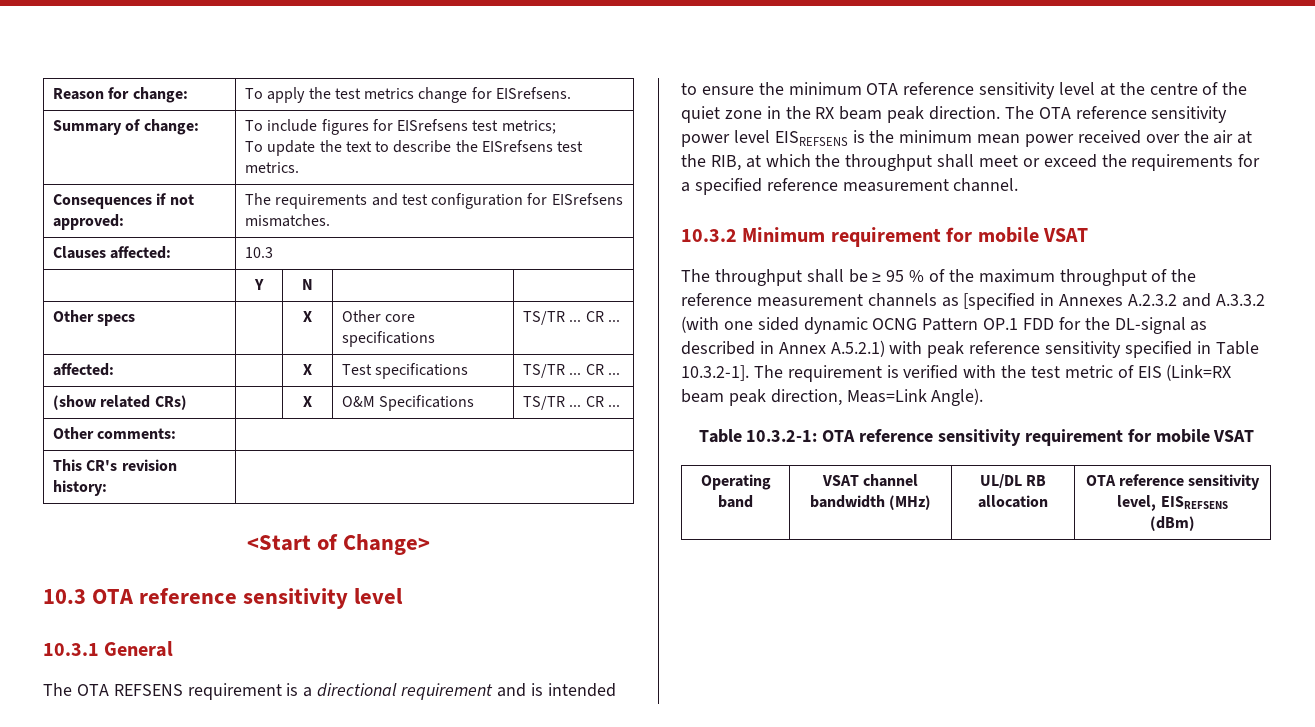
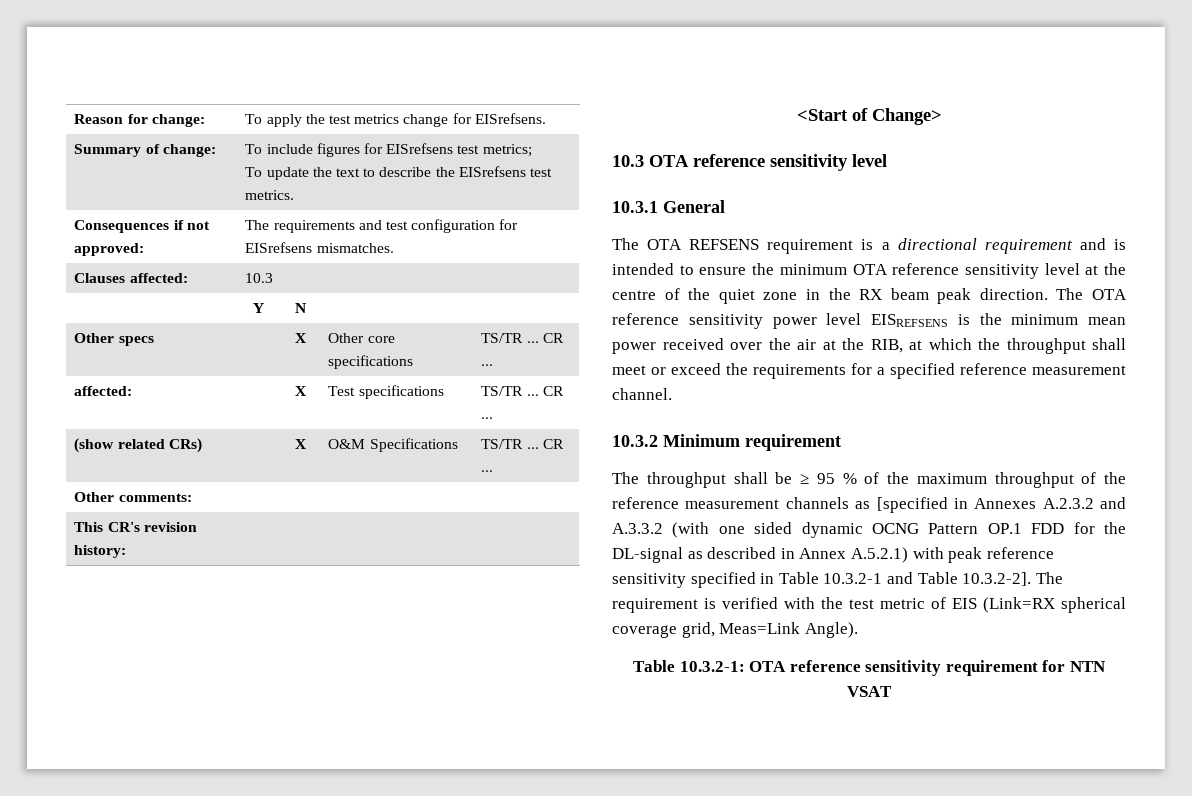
- 10.3.2 Minimum requirement for mobile VSAT
+ 10.3.2 Minimum requirement
- The throughput shall be ≥ 95 % of the maximum throughput of the reference measurement channels as [specified in Annexes A.2.3.2 and A.3.3.2 (with one sided dynamic OCNG Pattern OP.1 FDD for the DL-signal as described in Annex A.5.2.1) with peak reference sensitivity specified in Table 10.3.2-1]. The requirement is verified with the test metric of EIS (Link=RX beam peak direction, Meas=Link Angle).
+ The throughput shall be ≥ 95 % of the maximum throughput of the reference measurement channels as [specified in Annexes A.2.3.2 and A.3.3.2 (with one sided dynamic OCNG Pattern OP.1 FDD for the DL-signal as described in Annex A.5.2.1) with peak reference sensitivity specified in Table 10.3.2-1 and Table 10.3.2-2]. The requirement is verified with the test metric of EIS (Link=RX spherical coverage grid, Meas=Link Angle).
- Table 10.3.2-1: OTA reference sensitivity requirement for mobile VSAT
- Operating band | VSAT channel bandwidth (MHz) | UL/DL RB allocation | OTA reference sensitivity level, EISREFSENS
- (dBm)
+ Table 10.3.2-1: OTA reference sensitivity requirement for NTN VSAT

